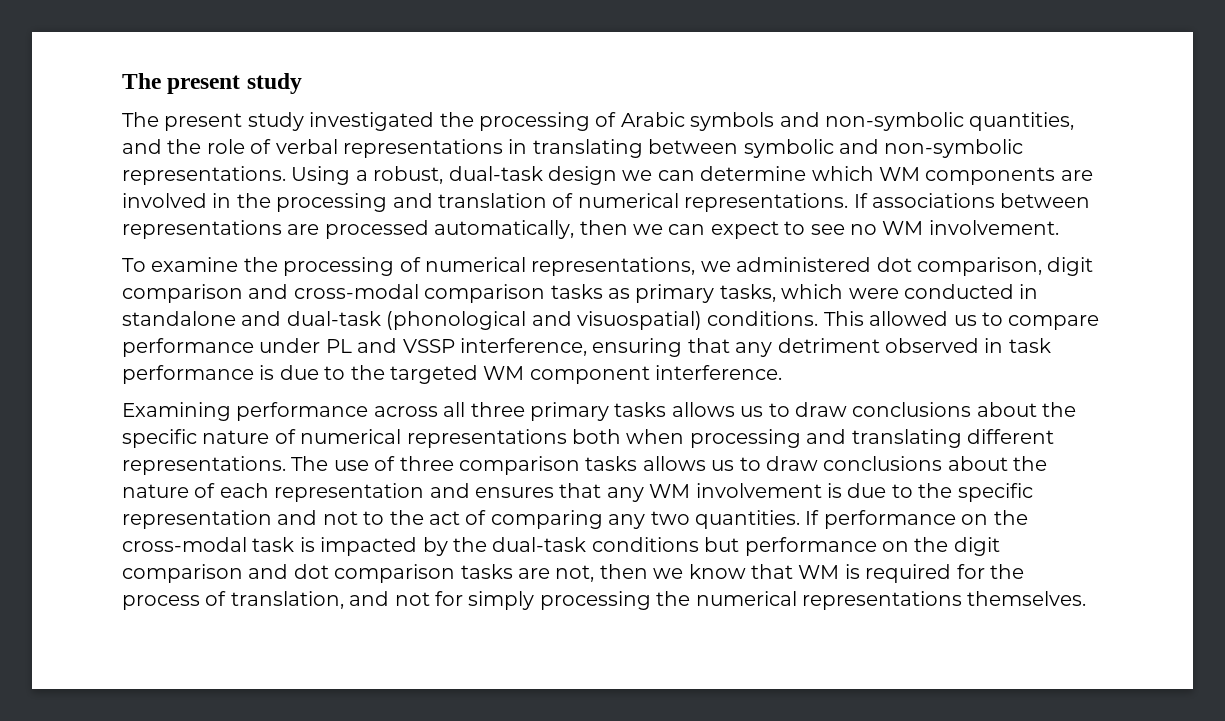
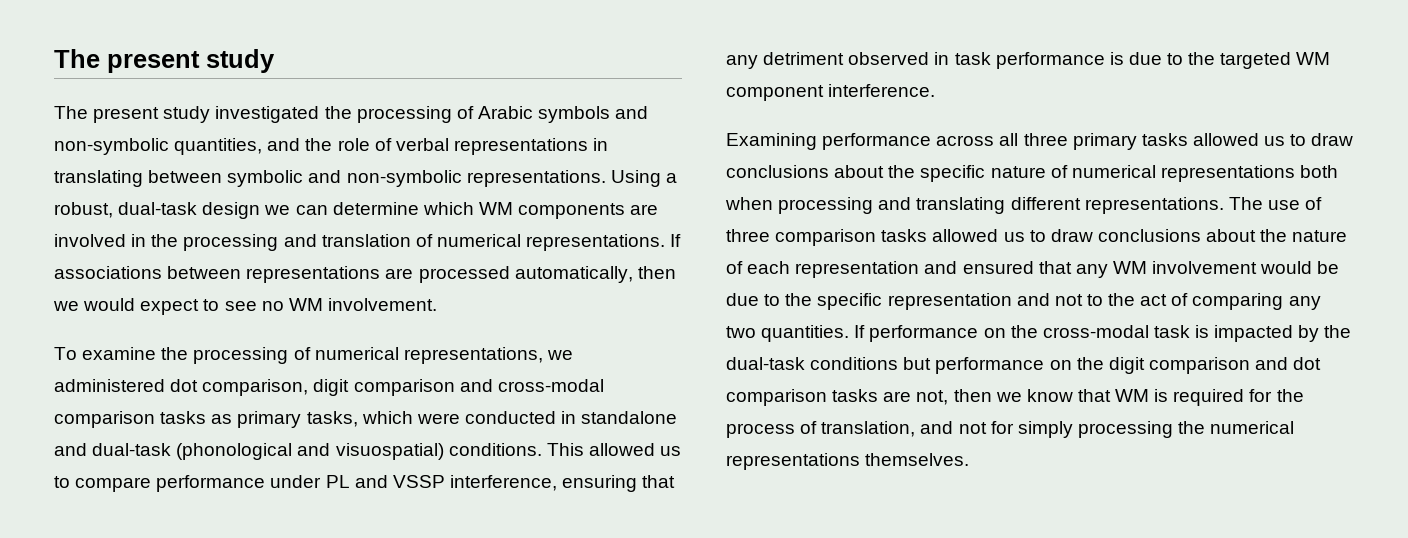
- If associations between representations are processed automatically, then we can expect to see no WM involvement.
+ If associations between representations are processed automatically, then we would expect to see no WM involvement.
- Examining performance across all three primary tasks allows us to draw conclusions about the specific nature of numerical representations both when processing and translating different representations.
+ Examining performance across all three primary tasks allowed us to draw conclusions about the specific nature of numerical representations both when processing and translating different representations.
- The use of three comparison tasks allows us to draw conclusions about the nature of each representation and ensures that any WM involvement is due to the specific representation and not to the act of comparing any two quantities.
+ The use of three comparison tasks allowed us to draw conclusions about the nature of each representation and ensured that any WM involvement would be due to the specific representation and not to the act of comparing any two quantities.

